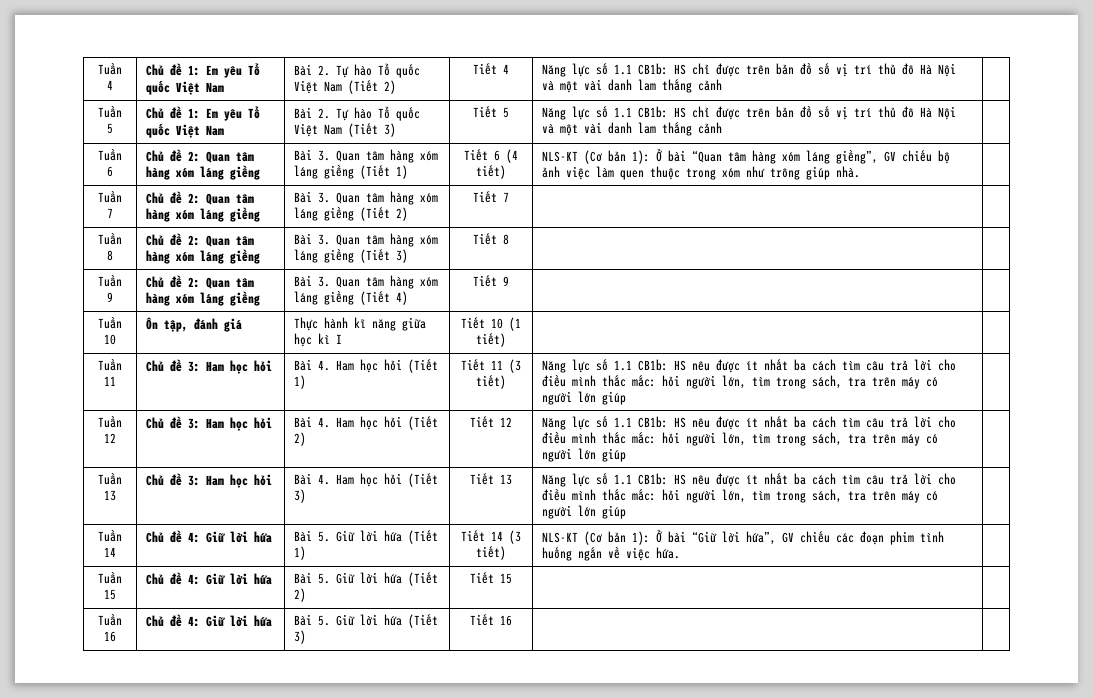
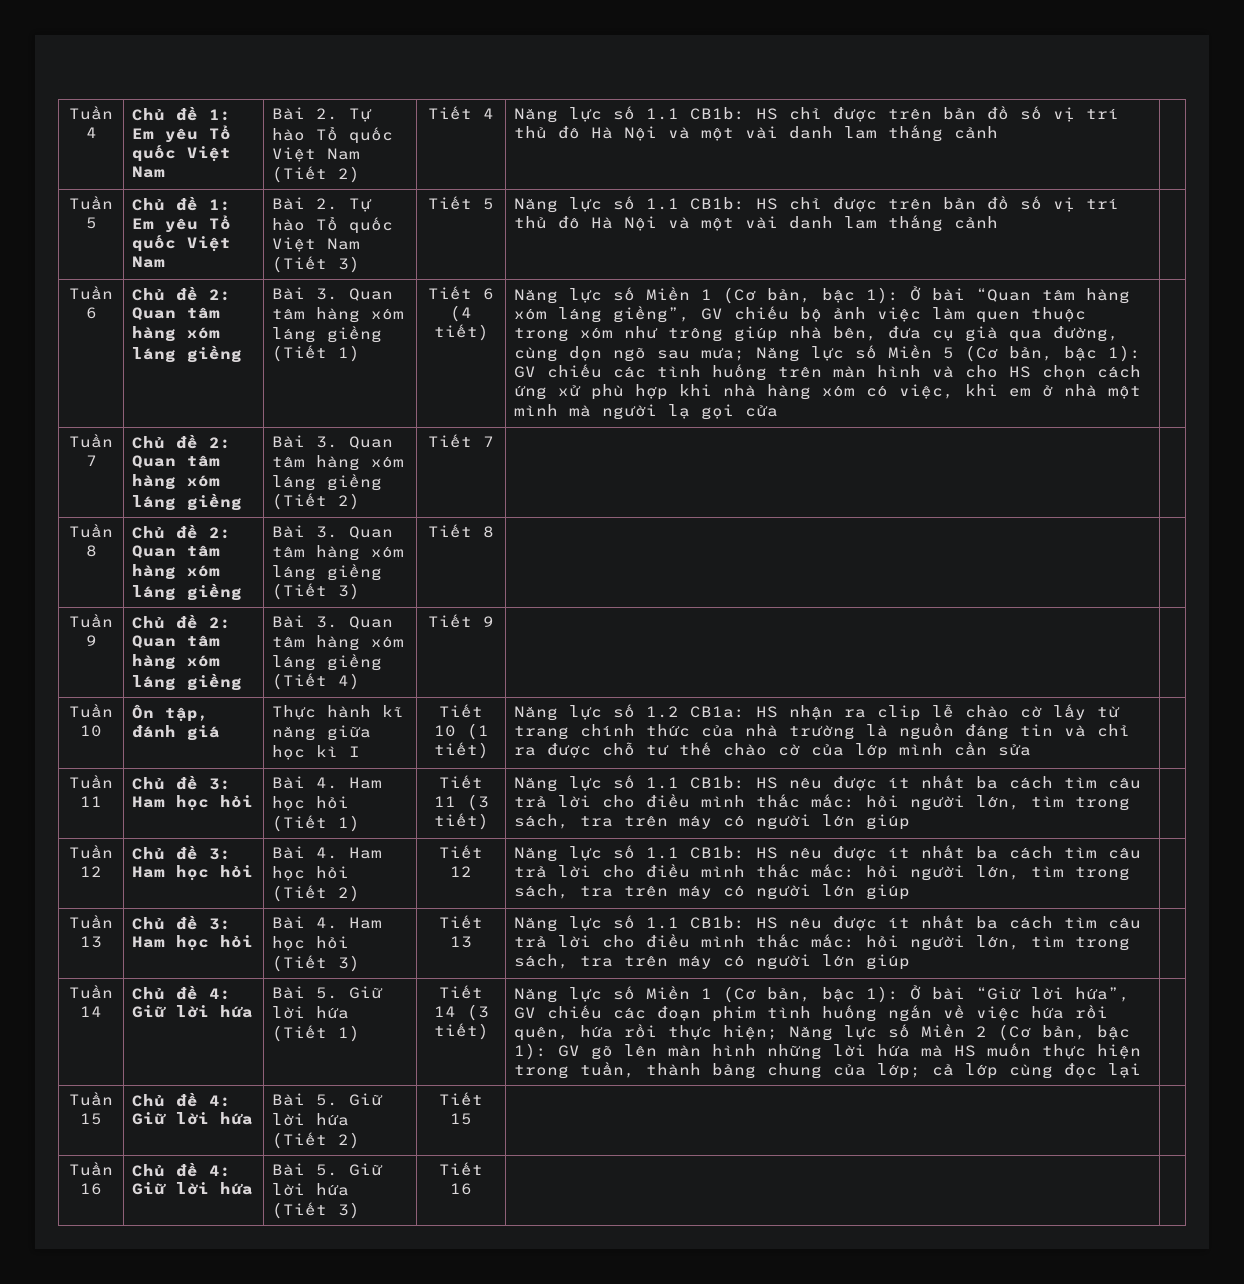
- NLS-KT (Cơ bản 1): Ở bài “Quan tâm hàng xóm láng giềng”, GV chiếu bộ ảnh việc làm quen thuộc trong xóm như trông giúp nhà.
+ Năng lực số Miền 1 (Cơ bản, bậc 1): Ở bài “Quan tâm hàng xóm láng giềng”, GV chiếu bộ ảnh việc làm quen thuộc trong xóm như trông giúp nhà bên, đưa cụ già qua đường, cùng dọn ngõ sau mưa; Năng lực số Miền 5 (Cơ bản, bậc 1): GV chiếu các tình huống trên màn hình và cho HS chọn cách ứng xử phù hợp khi nhà hàng xóm có việc, khi em ở nhà một mình mà người lạ gọi cửa
+ Năng lực số 1.2 CB1a: HS nhận ra clip lễ chào cờ lấy từ trang chính thức của nhà trường là nguồn đáng tin và chỉ ra được chỗ tư thế chào cờ của lớp mình cần sửa
- NLS-KT (Cơ bản 1): Ở bài “Giữ lời hứa”, GV chiếu các đoạn phim tình huống ngắn về việc hứa.
+ Năng lực số Miền 1 (Cơ bản, bậc 1): Ở bài “Giữ lời hứa”, GV chiếu các đoạn phim tình huống ngắn về việc hứa rồi quên, hứa rồi thực hiện; Năng lực số Miền 2 (Cơ bản, bậc 1): GV gõ lên màn hình những lời hứa mà HS muốn thực hiện trong tuần, thành bảng chung của lớp; cả lớp cùng đọc lại

